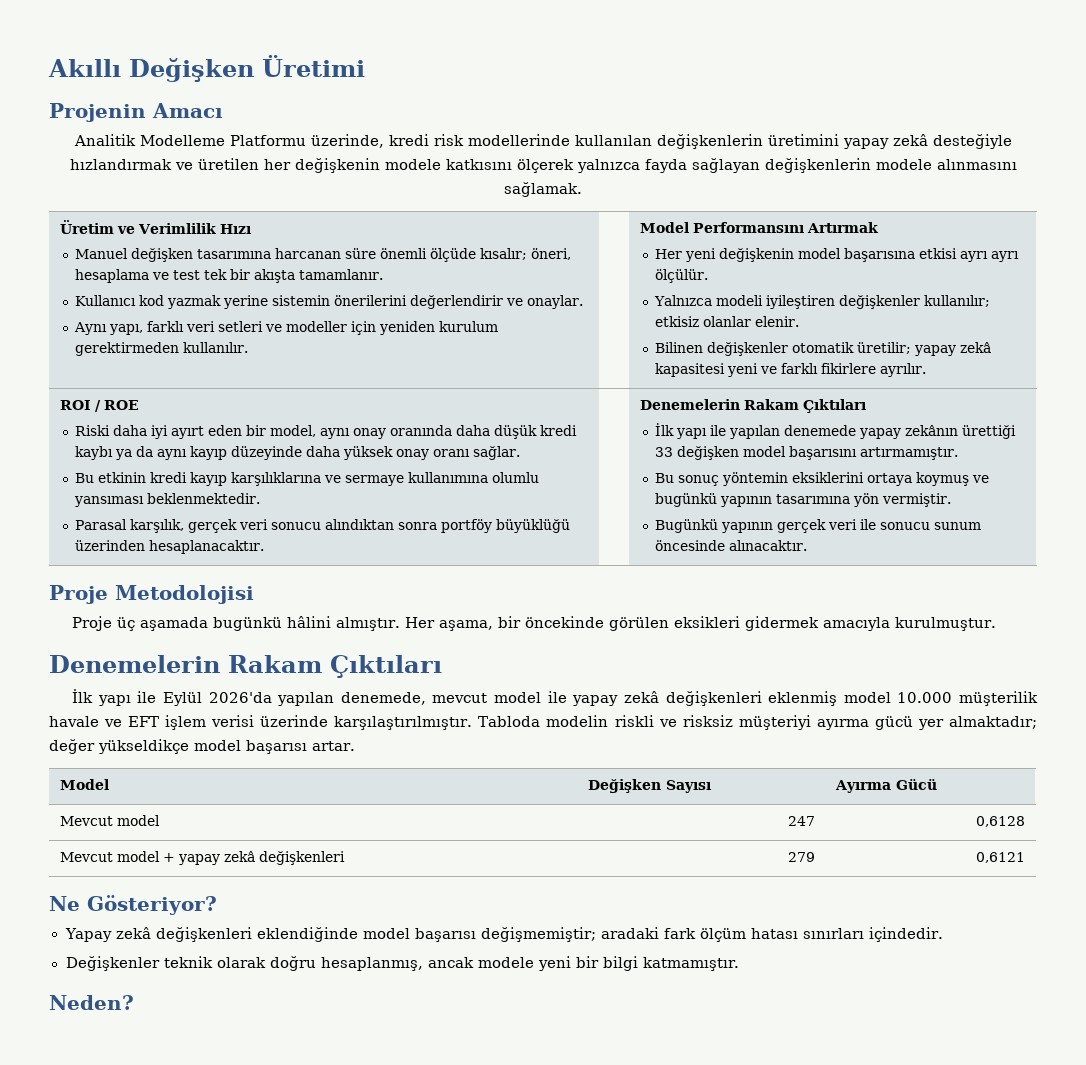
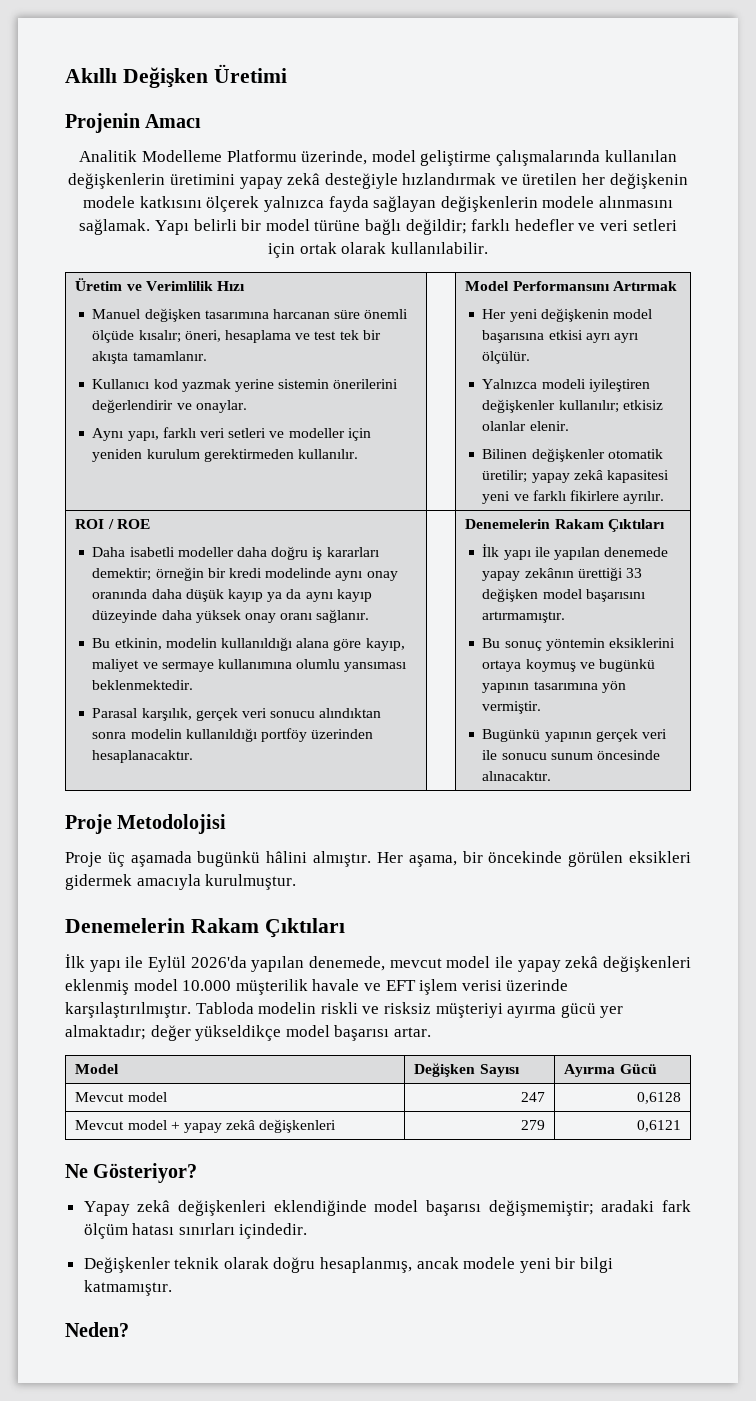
- Analitik Modelleme Platformu üzerinde, kredi risk modellerinde kullanılan değişkenlerin üretimini yapay zekâ desteğiyle hızlandırmak ve üretilen her değişkenin modele katkısını ölçerek yalnızca fayda sağlayan değişkenlerin modele alınmasını sağlamak.
+ Analitik Modelleme Platformu üzerinde, model geliştirme çalışmalarında kullanılan değişkenlerin üretimini yapay zekâ desteğiyle hızlandırmak ve üretilen her değişkenin modele katkısını ölçerek yalnızca fayda sağlayan değişkenlerin modele alınmasını sağlamak. Yapı belirli bir model türüne bağlı değildir; farklı hedefler ve veri setleri için ortak olarak kullanılabilir.
- Riski daha iyi ayırt eden bir model, aynı onay oranında daha düşük kredi kaybı ya da aynı kayıp düzeyinde daha yüksek onay oranı sağlar.
- Bu etkinin kredi kayıp karşılıklarına ve sermaye kullanımına olumlu yansıması beklenmektedir.
+ Daha isabetli modeller daha doğru iş kararları demektir; örneğin bir kredi modelinde aynı onay oranında daha düşük kayıp ya da aynı kayıp düzeyinde daha yüksek onay oranı sağlanır.
+ Bu etkinin, modelin kullanıldığı alana göre kayıp, maliyet ve sermaye kullanımına olumlu yansıması beklenmektedir.
- Parasal karşılık, gerçek veri sonucu alındıktan sonra portföy büyüklüğü üzerinden hesaplanacaktır.
+ Parasal karşılık, gerçek veri sonucu alındıktan sonra modelin kullanıldığı portföy üzerinden hesaplanacaktır.

